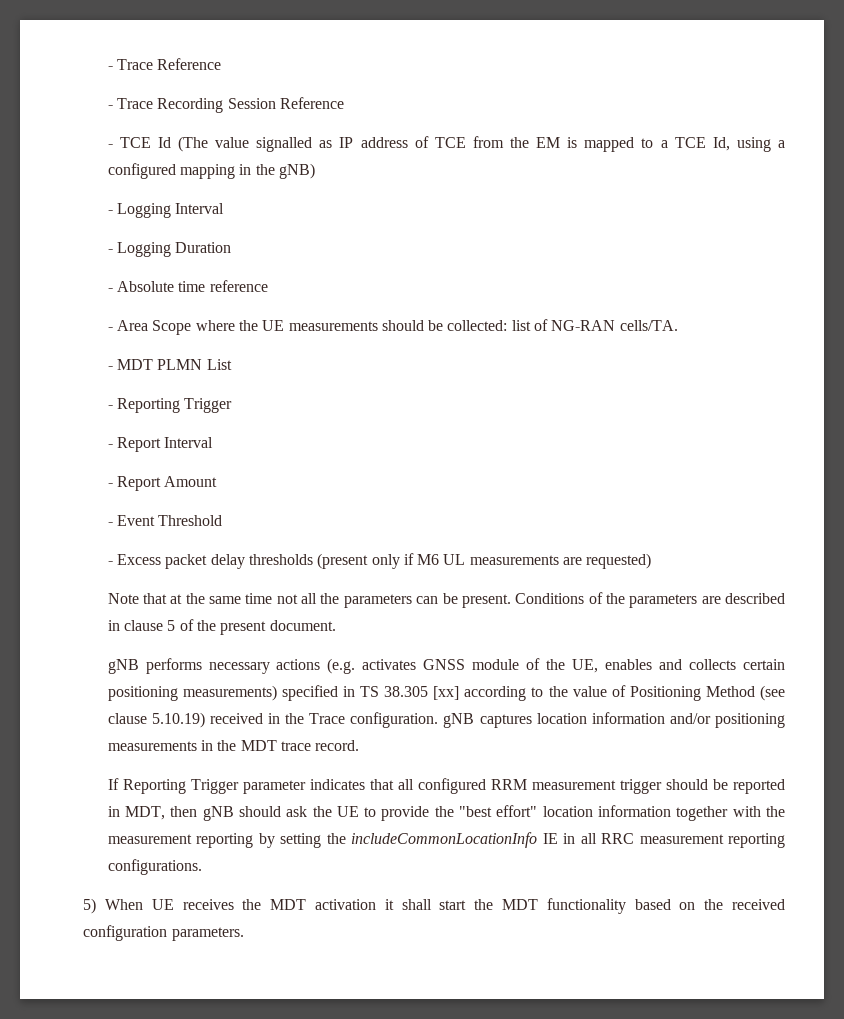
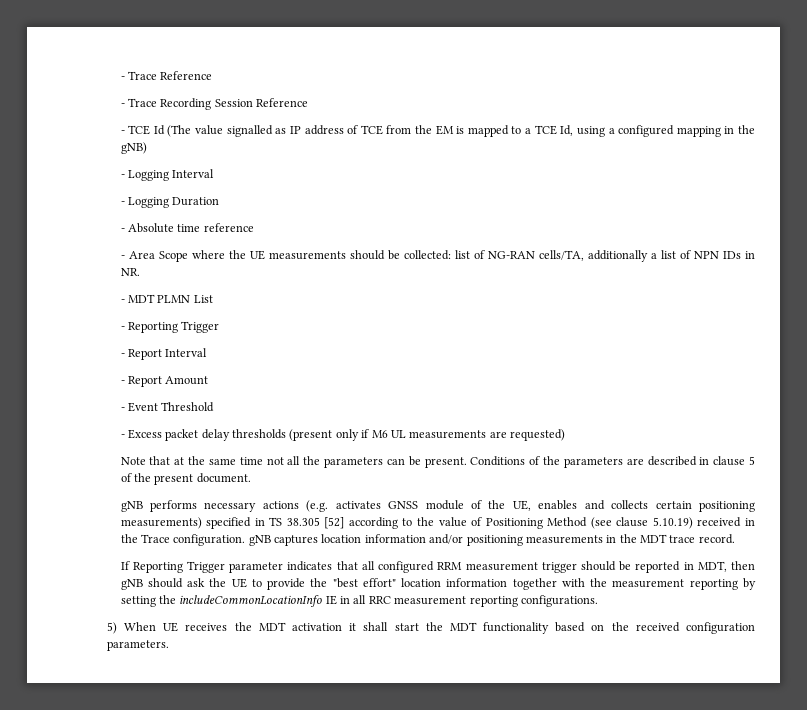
- - Area Scope where the UE measurements should be collected: list of NG-RAN cells/TA.
+ - Area Scope where the UE measurements should be collected: list of NG-RAN cells/TA, additionally a list of NPN IDs in NR.
- gNB performs necessary actions (e.g. activates GNSS module of the UE, enables and collects certain positioning measurements) specified in TS 38.305 [xx] according to the value of Positioning Method (see clause 5.10.19) received in the Trace configuration. gNB captures location information and/or positioning measurements in the MDT trace record.
+ gNB performs necessary actions (e.g. activates GNSS module of the UE, enables and collects certain positioning measurements) specified in TS 38.305 [52] according to the value of Positioning Method (see clause 5.10.19) received in the Trace configuration. gNB captures location information and/or positioning measurements in the MDT trace record.

